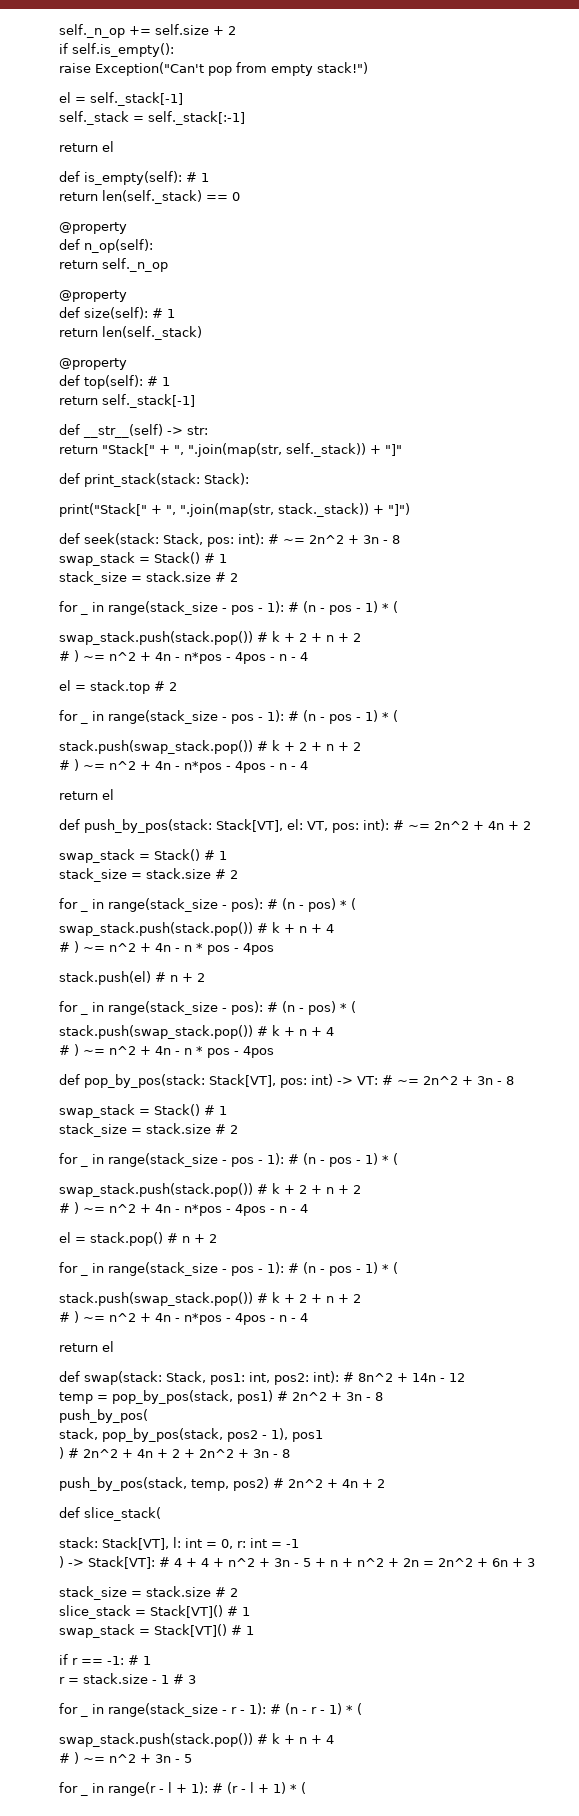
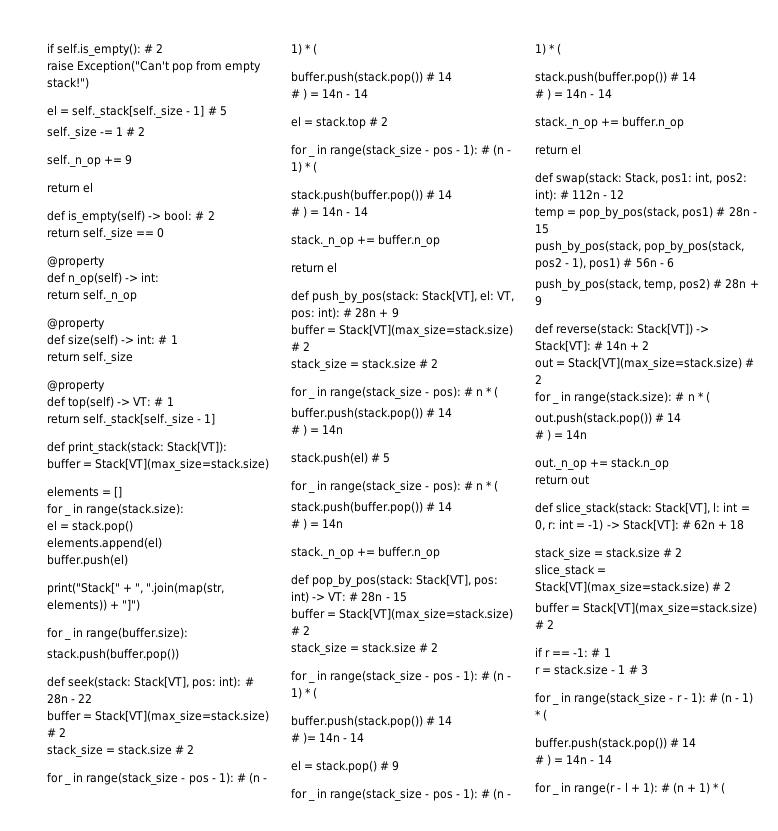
- self._n_op += self.size + 2
- if self.is_empty():
+ if self.is_empty(): # 2
- el = self._stack[-1]
- self._stack = self._stack[:-1]
+ el = self._stack[self._size - 1] # 5
+ self._size -= 1 # 2
+ self._n_op += 9
  return el
- def is_empty(self): # 1
- return len(self._stack) == 0
+ def is_empty(self) -> bool: # 2
+ return self._size == 0
- def n_op(self):
+ def n_op(self) -> int:
- def size(self): # 1
- return len(self._stack)
+ def size(self) -> int: # 1
+ return self._size
  @property
- def top(self): # 1
- return self._stack[-1]
- def __str__(self) -> str:
- return "Stack[" + ", ".join(map(str, self._stack)) + "]"
- def print_stack(stack: Stack):
+ def top(self) -> VT: # 1
+ return self._stack[self._size - 1]
+ def print_stack(stack: Stack[VT]):
+ buffer = Stack[VT](max_size=stack.size)
+ elements = []
+ for _ in range(stack.size):
+ el = stack.pop()
+ elements.append(el)
+ buffer.push(el)
- print("Stack[" + ", ".join(map(str, stack._stack)) + "]")
+ print("Stack[" + ", ".join(map(str, elements)) + "]")
+ for _ in range(buffer.size):
+ stack.push(buffer.pop())
- def seek(stack: Stack, pos: int): # ~= 2n^2 + 3n - 8
- swap_stack = Stack() # 1
+ def seek(stack: Stack[VT], pos: int): # 28n - 22
+ buffer = Stack[VT](max_size=stack.size) # 2
  stack_size = stack.size # 2
- for _ in range(stack_size - pos - 1): # (n - pos - 1) * (
- swap_stack.push(stack.pop()) # k + 2 + n + 2
- # ) ~= n^2 + 4n - n*pos - 4pos - n - 4
+ for _ in range(stack_size - pos - 1): # (n - 1) * (
+ buffer.push(stack.pop()) # 14
+ # ) = 14n - 14
  el = stack.top # 2
- for _ in range(stack_size - pos - 1): # (n - pos - 1) * (
- stack.push(swap_stack.pop()) # k + 2 + n + 2
- # ) ~= n^2 + 4n - n*pos - 4pos - n - 4
+ for _ in range(stack_size - pos - 1): # (n - 1) * (
+ stack.push(buffer.pop()) # 14
+ # ) = 14n - 14
+ stack._n_op += buffer.n_op
- def push_by_pos(stack: Stack[VT], el: VT, pos: int): # ~= 2n^2 + 4n + 2
- swap_stack = Stack() # 1
+ def push_by_pos(stack: Stack[VT], el: VT, pos: int): # 28n + 9
+ buffer = Stack[VT](max_size=stack.size) # 2
  stack_size = stack.size # 2
- for _ in range(stack_size - pos): # (n - pos) * (
- swap_stack.push(stack.pop()) # k + n + 4
- # ) ~= n^2 + 4n - n * pos - 4pos
+ for _ in range(stack_size - pos): # n * (
+ buffer.push(stack.pop()) # 14
+ # ) = 14n
- stack.push(el) # n + 2
- for _ in range(stack_size - pos): # (n - pos) * (
- stack.push(swap_stack.pop()) # k + n + 4
- # ) ~= n^2 + 4n - n * pos - 4pos
+ stack.push(el) # 5
+ for _ in range(stack_size - pos): # n * (
+ stack.push(buffer.pop()) # 14
+ # ) = 14n
+ stack._n_op += buffer.n_op
- def pop_by_pos(stack: Stack[VT], pos: int) -> VT: # ~= 2n^2 + 3n - 8
- swap_stack = Stack() # 1
+ def pop_by_pos(stack: Stack[VT], pos: int) -> VT: # 28n - 15
+ buffer = Stack[VT](max_size=stack.size) # 2
  stack_size = stack.size # 2
- for _ in range(stack_size - pos - 1): # (n - pos - 1) * (
- swap_stack.push(stack.pop()) # k + 2 + n + 2
- # ) ~= n^2 + 4n - n*pos - 4pos - n - 4
+ for _ in range(stack_size - pos - 1): # (n - 1) * (
+ buffer.push(stack.pop()) # 14
+ # )= 14n - 14
- el = stack.pop() # n + 2
- for _ in range(stack_size - pos - 1): # (n - pos - 1) * (
- stack.push(swap_stack.pop()) # k + 2 + n + 2
- # ) ~= n^2 + 4n - n*pos - 4pos - n - 4
+ el = stack.pop() # 9
+ for _ in range(stack_size - pos - 1): # (n - 1) * (
+ stack.push(buffer.pop()) # 14
+ # ) = 14n - 14
+ stack._n_op += buffer.n_op
- def swap(stack: Stack, pos1: int, pos2: int): # 8n^2 + 14n - 12
+ def swap(stack: Stack, pos1: int, pos2: int): # 112n - 12
- temp = pop_by_pos(stack, pos1) # 2n^2 + 3n - 8
- push_by_pos(
- stack, pop_by_pos(stack, pos2 - 1), pos1
- ) # 2n^2 + 4n + 2 + 2n^2 + 3n - 8
- push_by_pos(stack, temp, pos2) # 2n^2 + 4n + 2
- def slice_stack(
- stack: Stack[VT], l: int = 0, r: int = -1
- ) -> Stack[VT]: # 4 + 4 + n^2 + 3n - 5 + n + n^2 + 2n = 2n^2 + 6n + 3
+ temp = pop_by_pos(stack, pos1) # 28n - 15
+ push_by_pos(stack, pop_by_pos(stack, pos2 - 1), pos1) # 56n - 6
+ push_by_pos(stack, temp, pos2) # 28n + 9
+ def reverse(stack: Stack[VT]) -> Stack[VT]: # 14n + 2
+ out = Stack[VT](max_size=stack.size) # 2
+ for _ in range(stack.size): # n * (
+ out.push(stack.pop()) # 14
+ # ) = 14n
+ out._n_op += stack.n_op
+ return out
+ def slice_stack(stack: Stack[VT], l: int = 0, r: int = -1) -> Stack[VT]: # 62n + 18
- slice_stack = Stack[VT]() # 1
- swap_stack = Stack[VT]() # 1
+ slice_stack = Stack[VT](max_size=stack.size) # 2
+ buffer = Stack[VT](max_size=stack.size) # 2
- for _ in range(stack_size - r - 1): # (n - r - 1) * (
- swap_stack.push(stack.pop()) # k + n + 4
- # ) ~= n^2 + 3n - 5
+ for _ in range(stack_size - r - 1): # (n - 1) * (
+ buffer.push(stack.pop()) # 14
+ # ) = 14n - 14
- for _ in range(r - l + 1): # (r - l + 1) * (
+ for _ in range(r - l + 1): # (n + 1) * (

